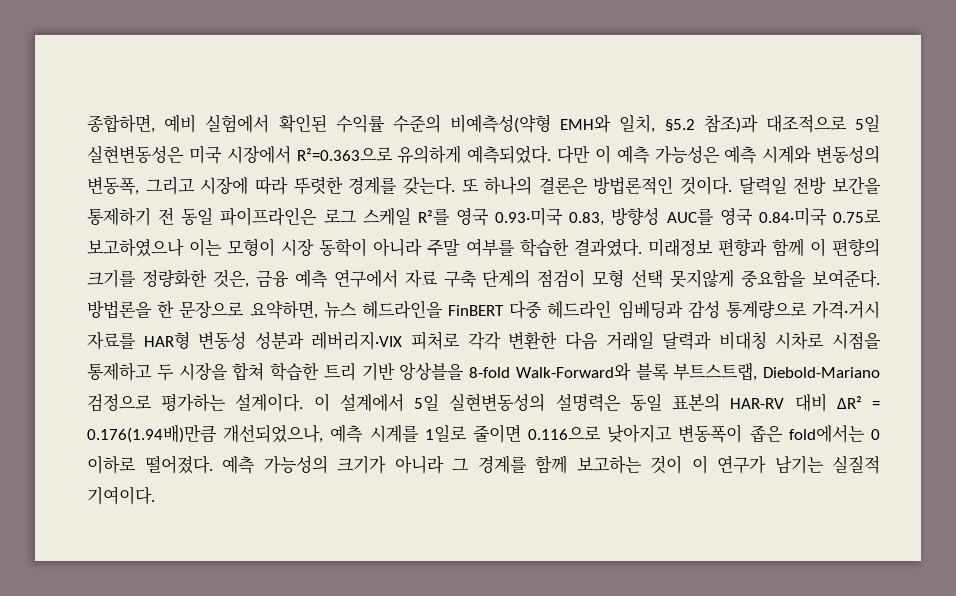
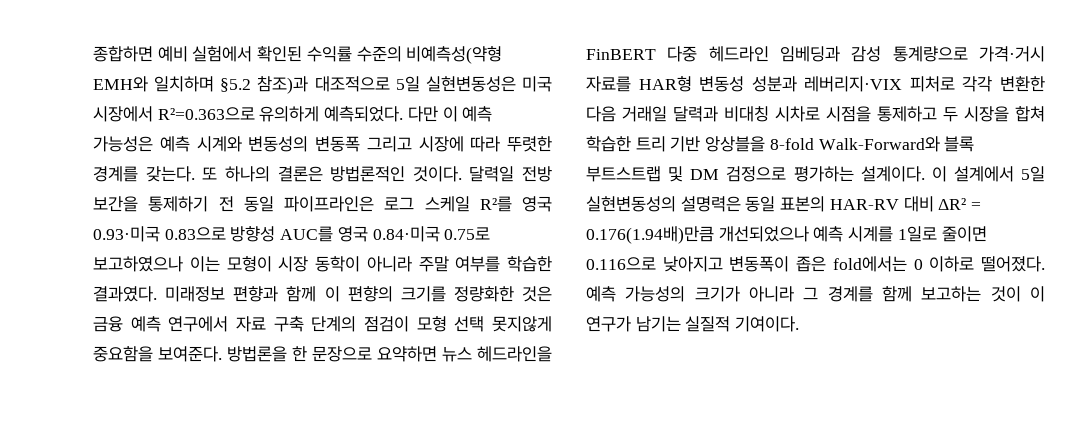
- 종합하면, 예비 실험에서 확인된 수익률 수준의 비예측성(약형 EMH와 일치, §5.2 참조)과 대조적으로 5일 실현변동성은 미국 시장에서 R²=0.363으로 유의하게 예측되었다.
+ 종합하면 예비 실험에서 확인된 수익률 수준의 비예측성(약형 EMH와 일치하며 §5.2 참조)과 대조적으로 5일 실현변동성은 미국 시장에서 R²=0.363으로 유의하게 예측되었다.
- 다만 이 예측 가능성은 예측 시계와 변동성의 변동폭, 그리고 시장에 따라 뚜렷한 경계를 갖는다.
+ 다만 이 예측 가능성은 예측 시계와 변동성의 변동폭 그리고 시장에 따라 뚜렷한 경계를 갖는다.
- 달력일 전방 보간을 통제하기 전 동일 파이프라인은 로그 스케일 R²를 영국 0.93·미국 0.83, 방향성 AUC를 영국 0.84·미국 0.75로 보고하였으나 이는 모형이 시장 동학이 아니라 주말 여부를 학습한 결과였다.
+ 달력일 전방 보간을 통제하기 전 동일 파이프라인은 로그 스케일 R²를 영국 0.93·미국 0.83으로 방향성 AUC를 영국 0.84·미국 0.75로 보고하였으나 이는 모형이 시장 동학이 아니라 주말 여부를 학습한 결과였다.
- 미래정보 편향과 함께 이 편향의 크기를 정량화한 것은, 금융 예측 연구에서 자료 구축 단계의 점검이 모형 선택 못지않게 중요함을 보여준다.
+ 미래정보 편향과 함께 이 편향의 크기를 정량화한 것은 금융 예측 연구에서 자료 구축 단계의 점검이 모형 선택 못지않게 중요함을 보여준다.
- 방법론을 한 문장으로 요약하면, 뉴스 헤드라인을 FinBERT 다중 헤드라인 임베딩과 감성 통계량으로 가격·거시 자료를 HAR형 변동성 성분과 레버리지·VIX 피처로 각각 변환한 다음 거래일 달력과 비대칭 시차로 시점을 통제하고 두 시장을 합쳐 학습한 트리 기반 앙상블을 8-fold Walk-Forward와 블록 부트스트랩, Diebold-Mariano 검정으로 평가하는 설계이다.
+ 방법론을 한 문장으로 요약하면 뉴스 헤드라인을 FinBERT 다중 헤드라인 임베딩과 감성 통계량으로 가격·거시 자료를 HAR형 변동성 성분과 레버리지·VIX 피처로 각각 변환한 다음 거래일 달력과 비대칭 시차로 시점을 통제하고 두 시장을 합쳐 학습한 트리 기반 앙상블을 8-fold Walk-Forward와 블록 부트스트랩 및 DM 검정으로 평가하는 설계이다.
- 이 설계에서 5일 실현변동성의 설명력은 동일 표본의 HAR-RV 대비 ΔR² = 0.176(1.94배)만큼 개선되었으나, 예측 시계를 1일로 줄이면 0.116으로 낮아지고 변동폭이 좁은 fold에서는 0 이하로 떨어졌다.
+ 이 설계에서 5일 실현변동성의 설명력은 동일 표본의 HAR-RV 대비 ΔR² = 0.176(1.94배)만큼 개선되었으나 예측 시계를 1일로 줄이면 0.116으로 낮아지고 변동폭이 좁은 fold에서는 0 이하로 떨어졌다.

